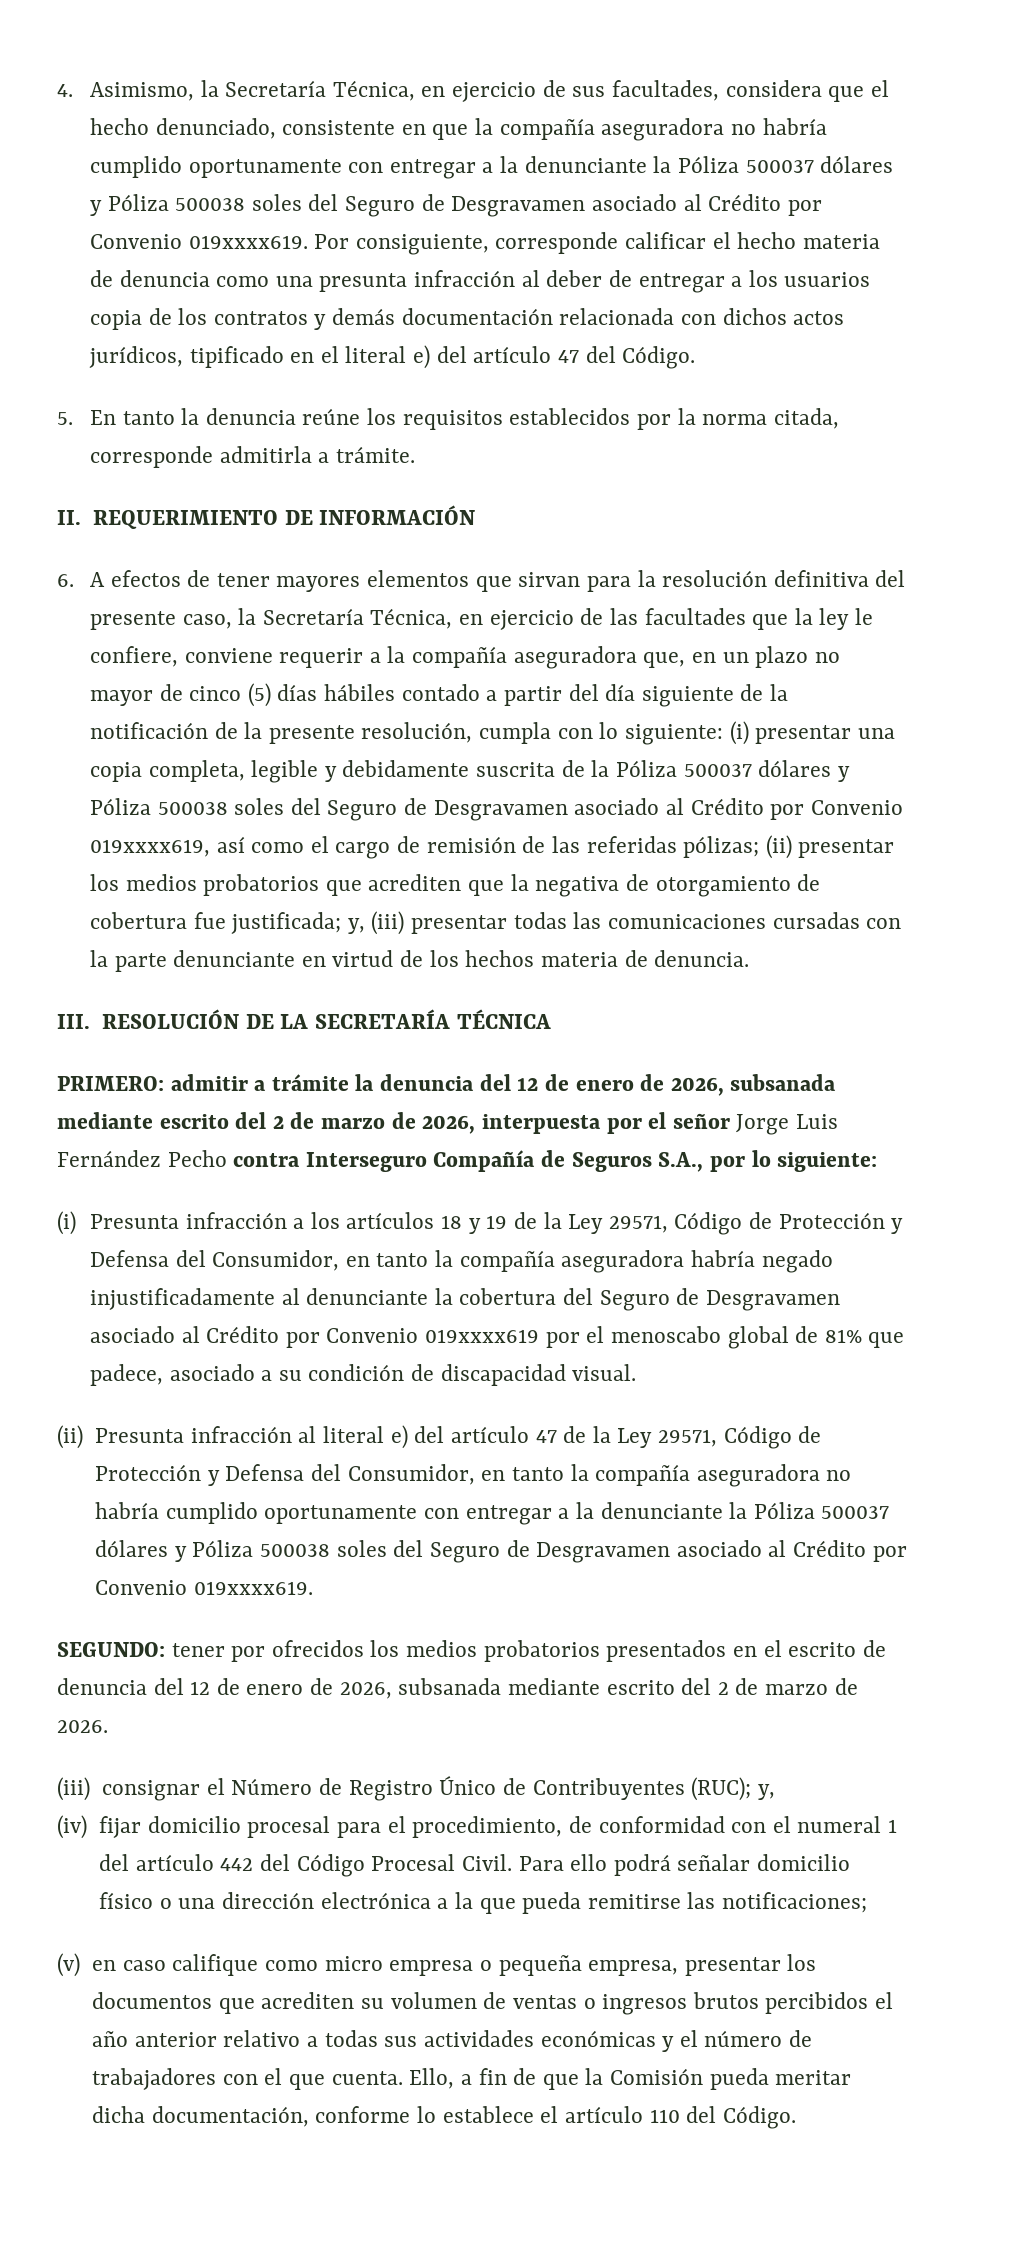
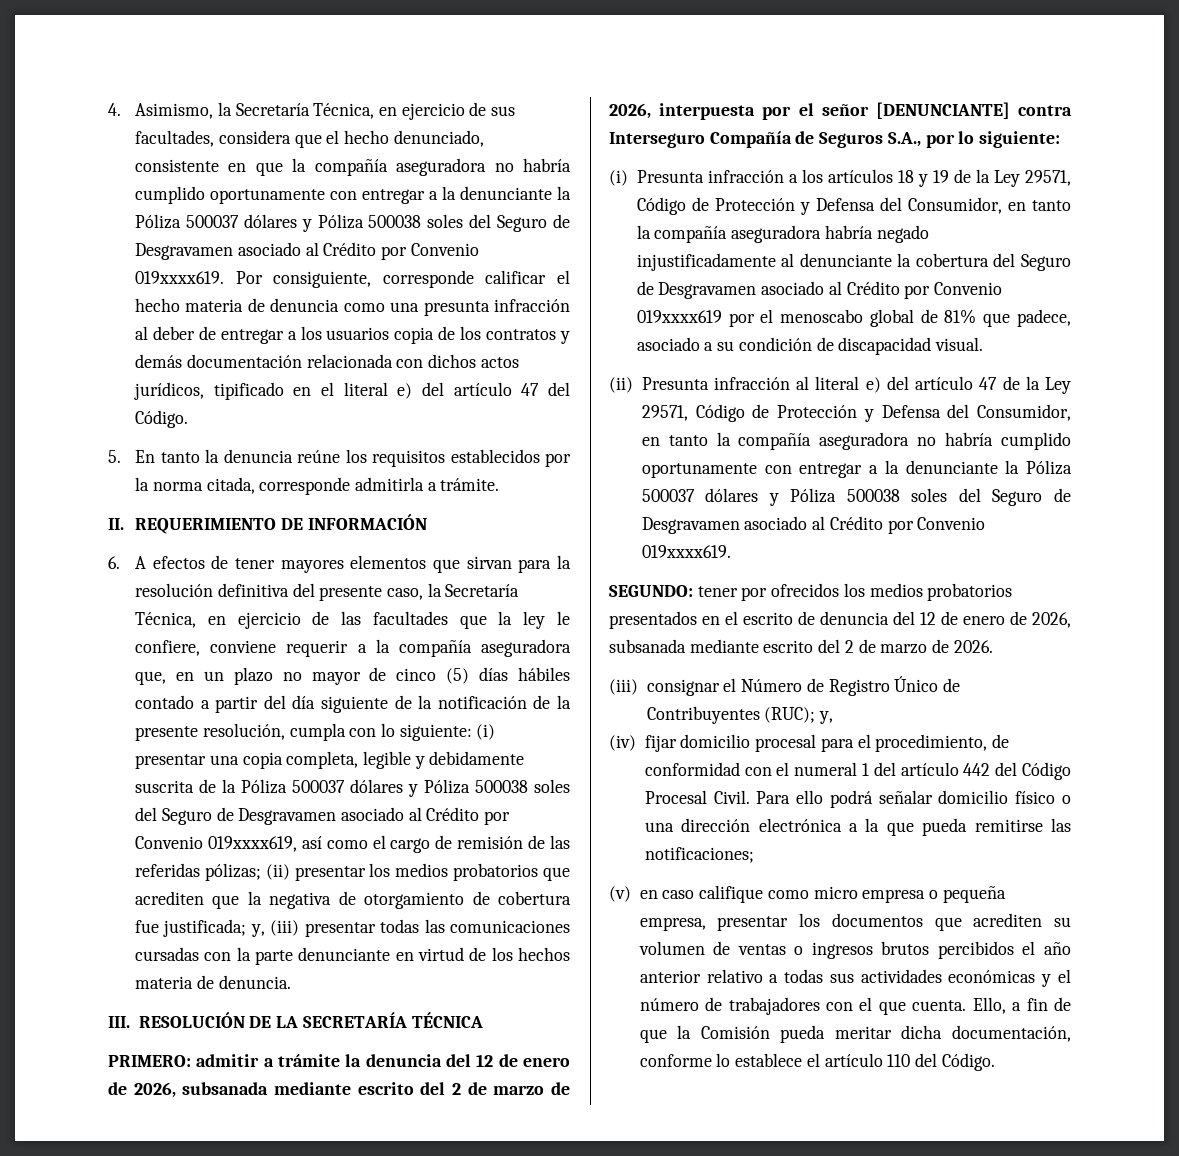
- PRIMERO: admitir a trámite la denuncia del 12 de enero de 2026, subsanada mediante escrito del 2 de marzo de 2026, interpuesta por el señor Jorge Luis Fernández Pecho contra Interseguro Compañía de Seguros S.A., por lo siguiente:
+ PRIMERO: admitir a trámite la denuncia del 12 de enero de 2026, subsanada mediante escrito del 2 de marzo de 2026, interpuesta por el señor [DENUNCIANTE] contra Interseguro Compañía de Seguros S.A., por lo siguiente:

